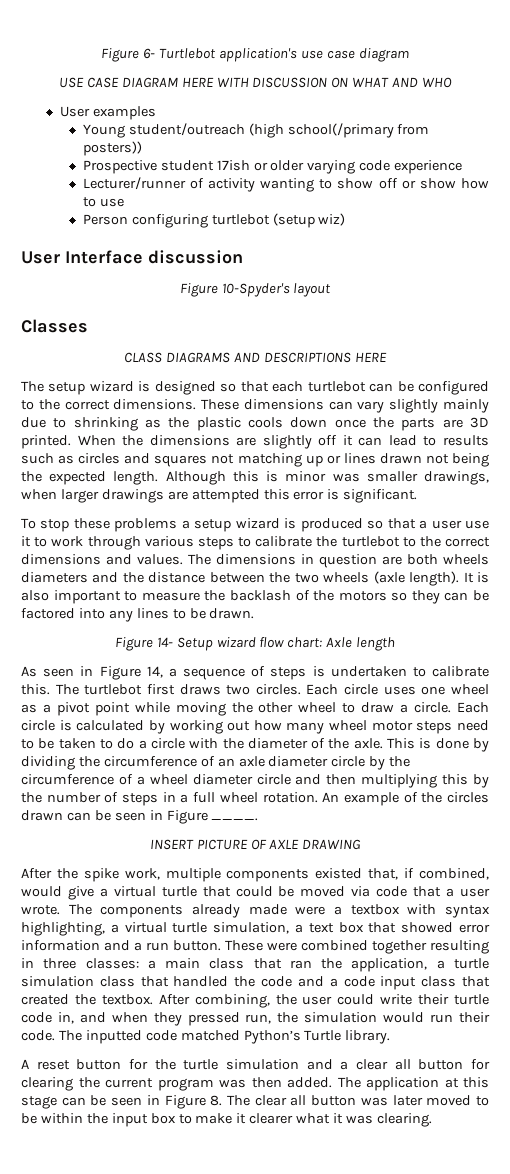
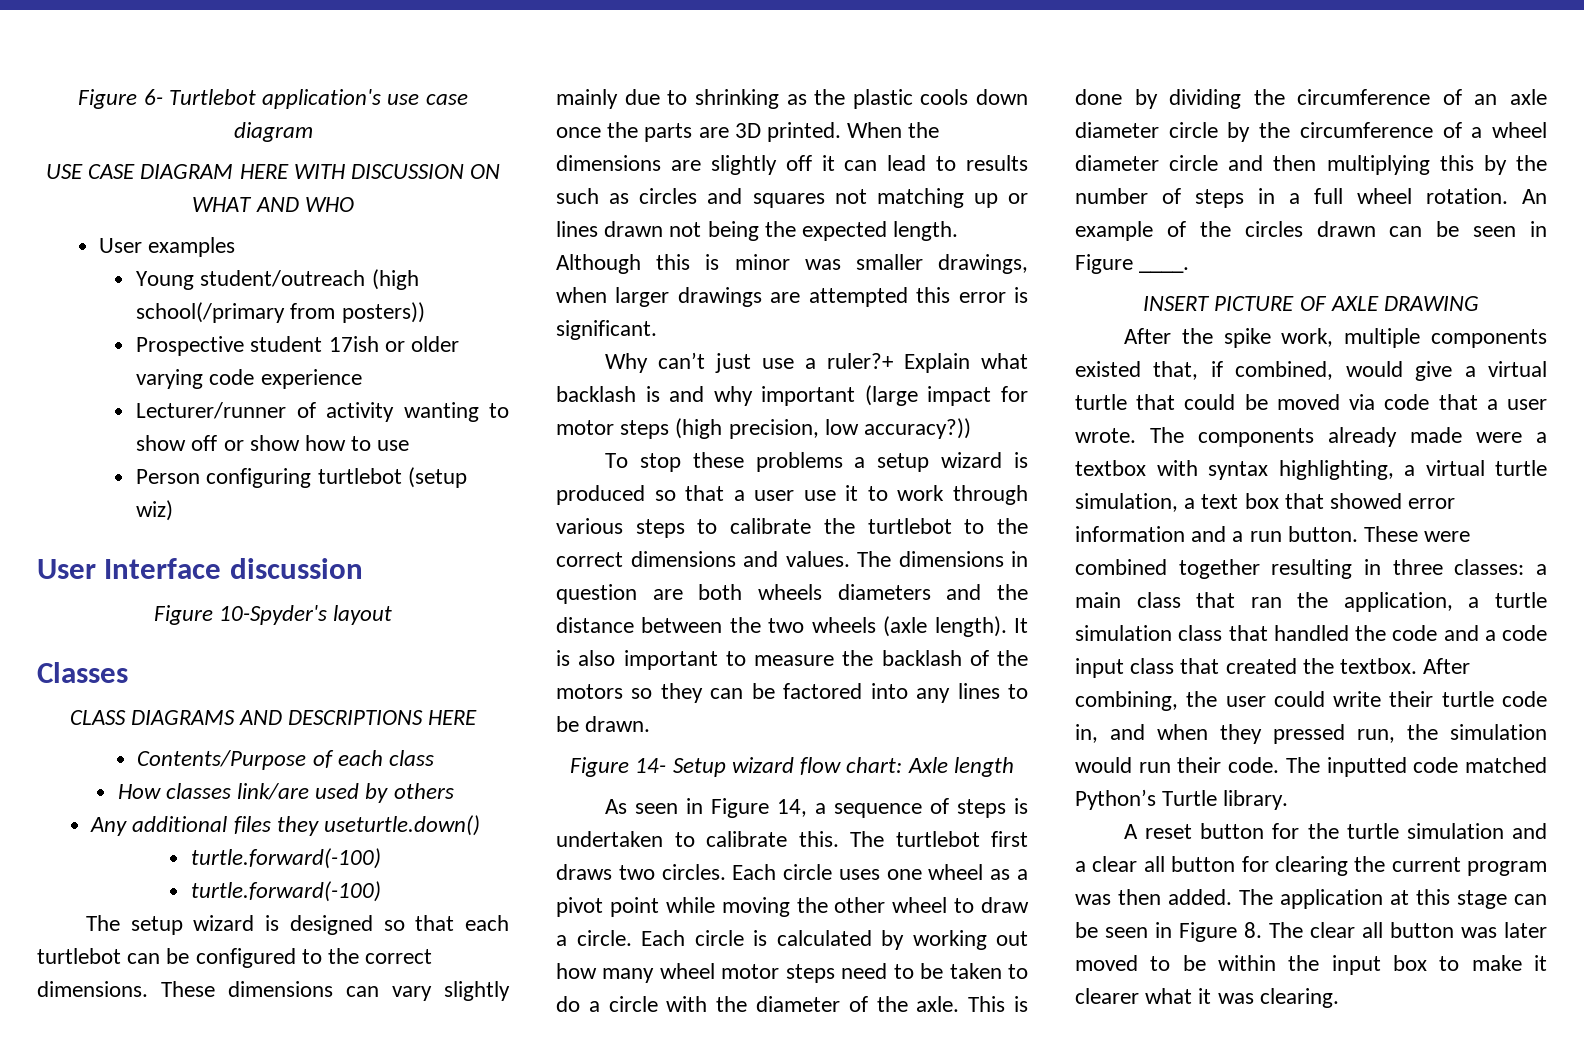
+ Contents/Purpose of each class
+ How classes link/are used by others
+ Any additional files they useturtle.down()
+ turtle.forward(-100)
+ turtle.forward(-100)
+ Why can’t just use a ruler?+ Explain what backlash is and why important (large impact for motor steps (high precision, low accuracy?))

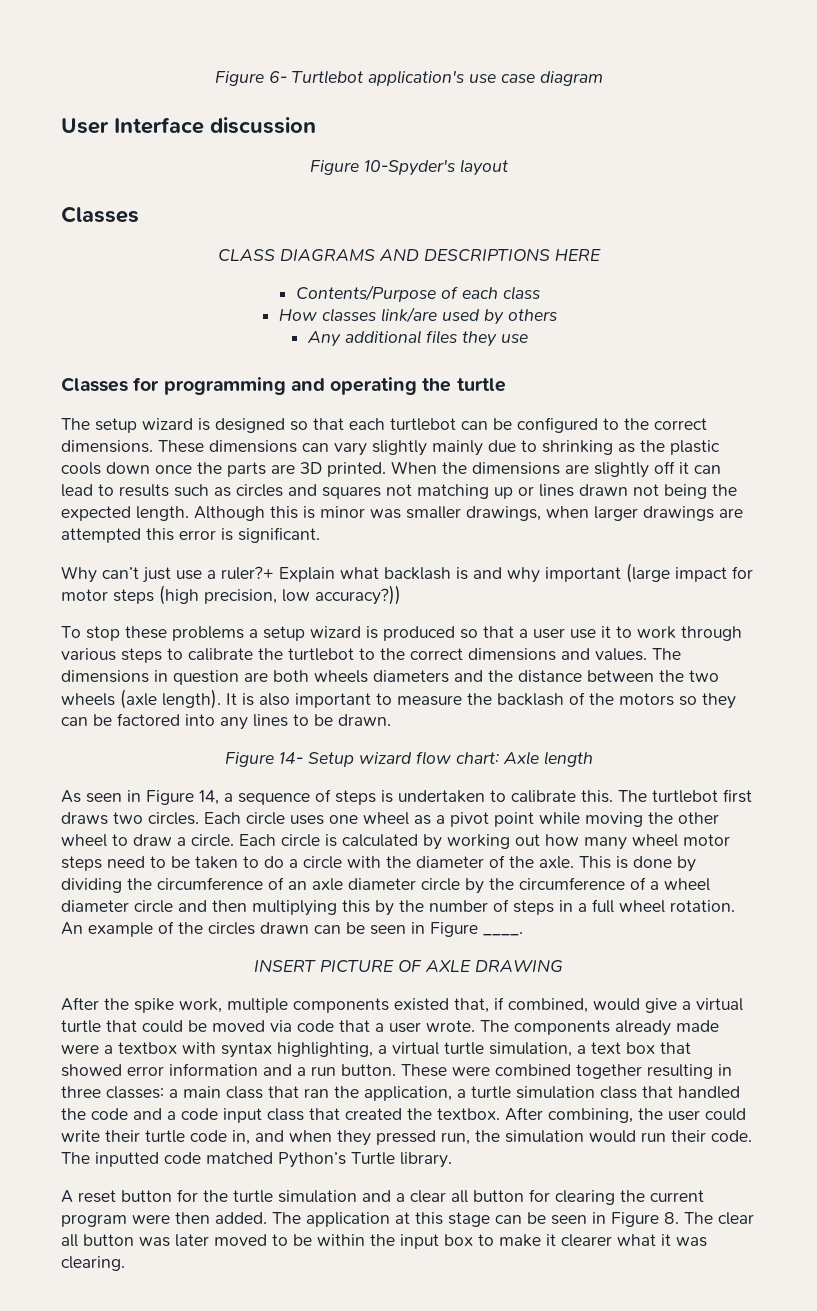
- USE CASE DIAGRAM HERE WITH DISCUSSION ON WHAT AND WHO
- User examples
- Young student/outreach (high school(/primary from posters))
- Prospective student 17ish or older varying code experience
- Lecturer/runner of activity wanting to show off or show how to use
- Person configuring turtlebot (setup wiz)
- Any additional files they useturtle.down()
- turtle.forward(-100)
- turtle.forward(-100)
+ Any additional files they use
+ Classes for programming and operating the turtle
- A reset button for the turtle simulation and a clear all button for clearing the current program was then added.
+ A reset button for the turtle simulation and a clear all button for clearing the current program were then added.

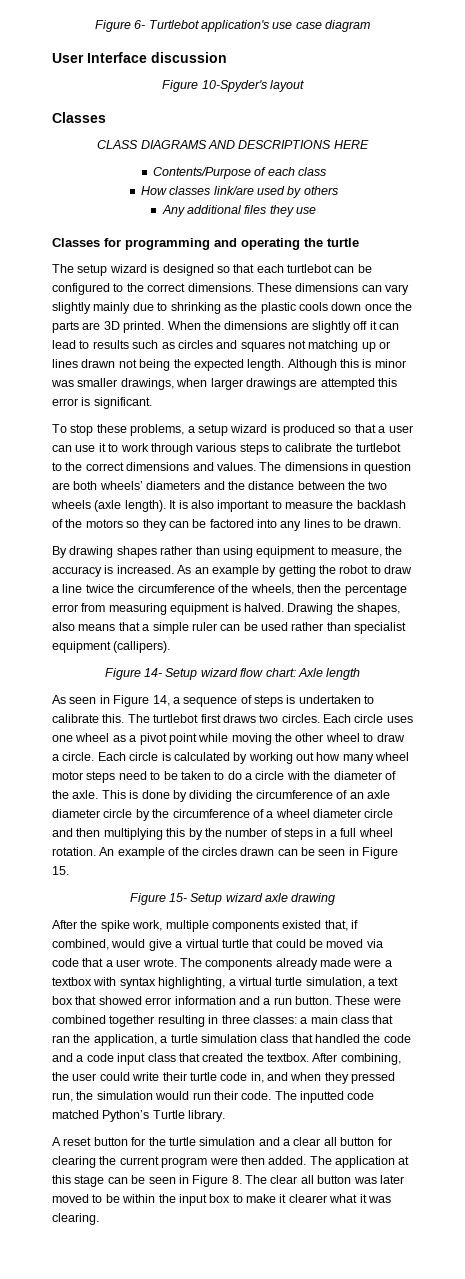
- Why can’t just use a ruler?+ Explain what backlash is and why important (large impact for motor steps (high precision, low accuracy?))
- To stop these problems a setup wizard is produced so that a user use it to work through various steps to calibrate the turtlebot to the correct dimensions and values.
+ To stop these problems, a setup wizard is produced so that a user can use it to work through various steps to calibrate the turtlebot to the correct dimensions and values.
- The dimensions in question are both wheels diameters and the distance between the two wheels (axle length).
+ The dimensions in question are both wheels’ diameters and the distance between the two wheels (axle length).
+ By drawing shapes rather than using equipment to measure, the accuracy is increased. As an example by getting the robot to draw a line twice the circumference of the wheels, then the percentage error from measuring equipment is halved. Drawing the shapes, also means that a simple ruler can be used rather than specialist equipment (callipers).
- An example of the circles drawn can be seen in Figure ____.
- INSERT PICTURE OF AXLE DRAWING
+ An example of the circles drawn can be seen in Figure 15.
+ Figure 15- Setup wizard axle drawing

